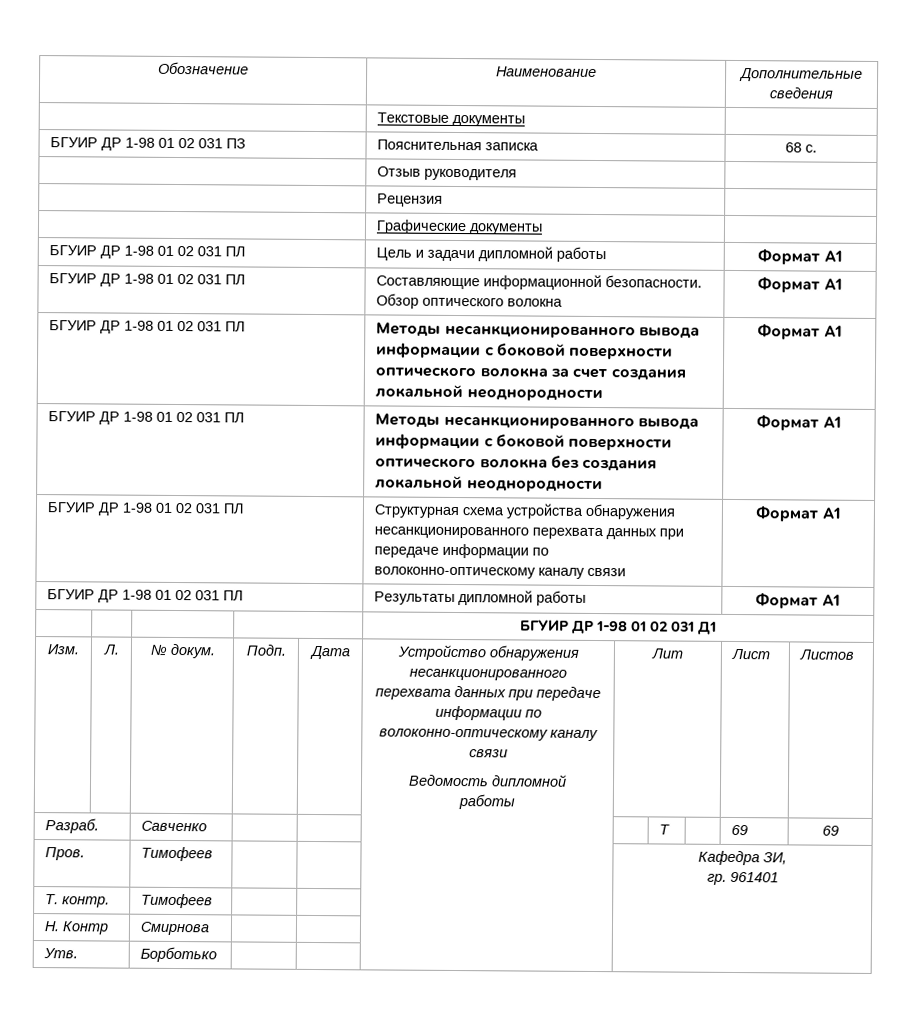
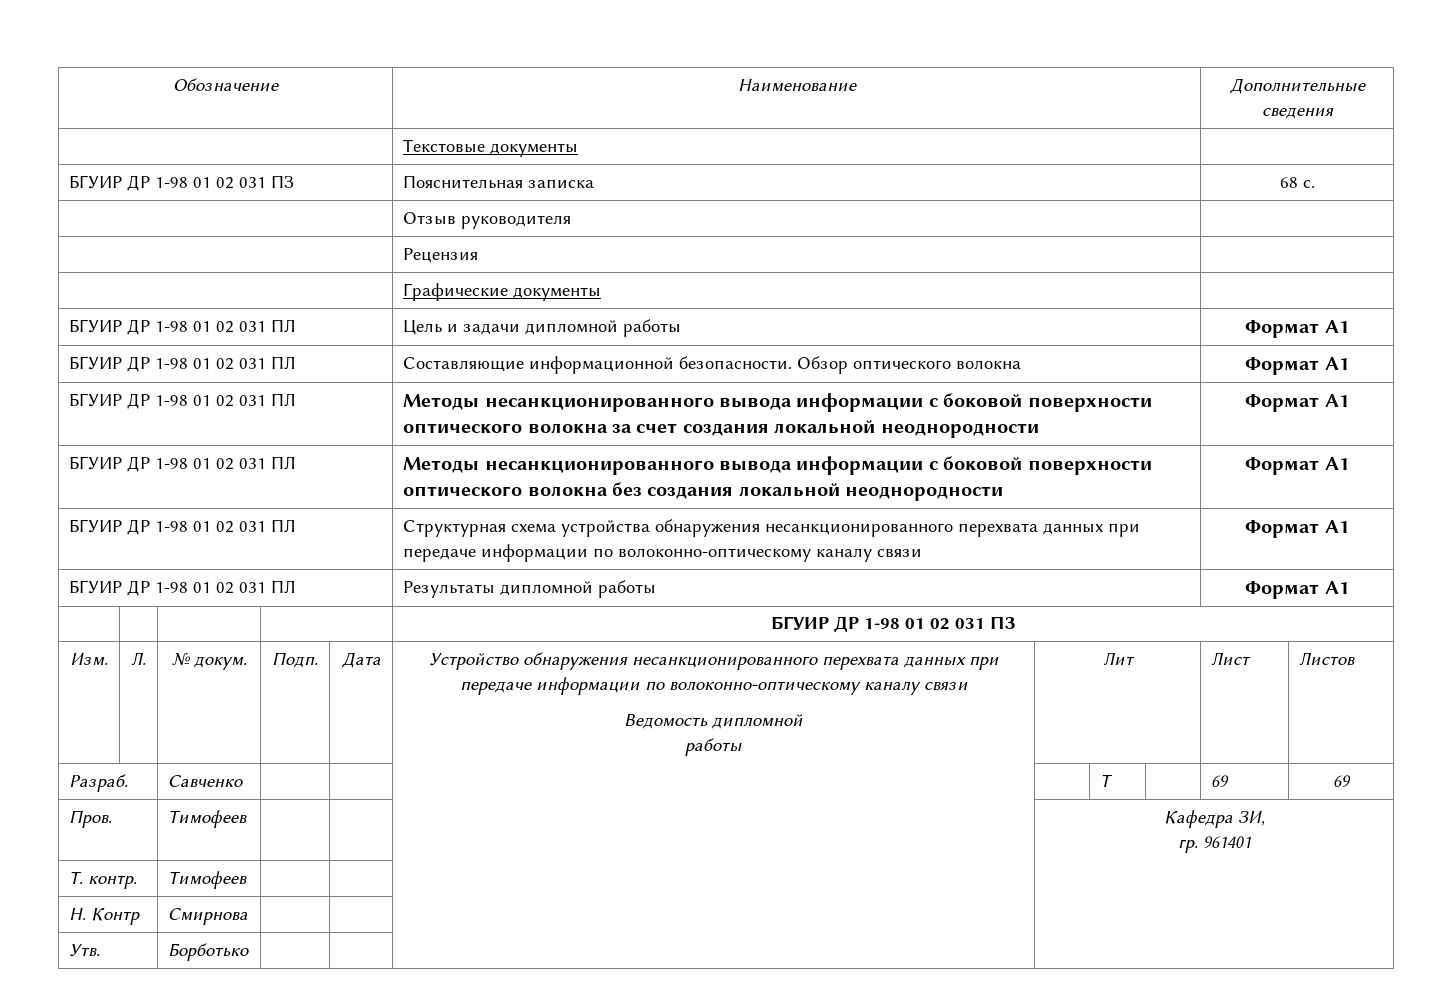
- | | | | БГУИР ДР 1-98 01 02 031 Д1
+ | | | | БГУИР ДР 1-98 01 02 031 ПЗ

